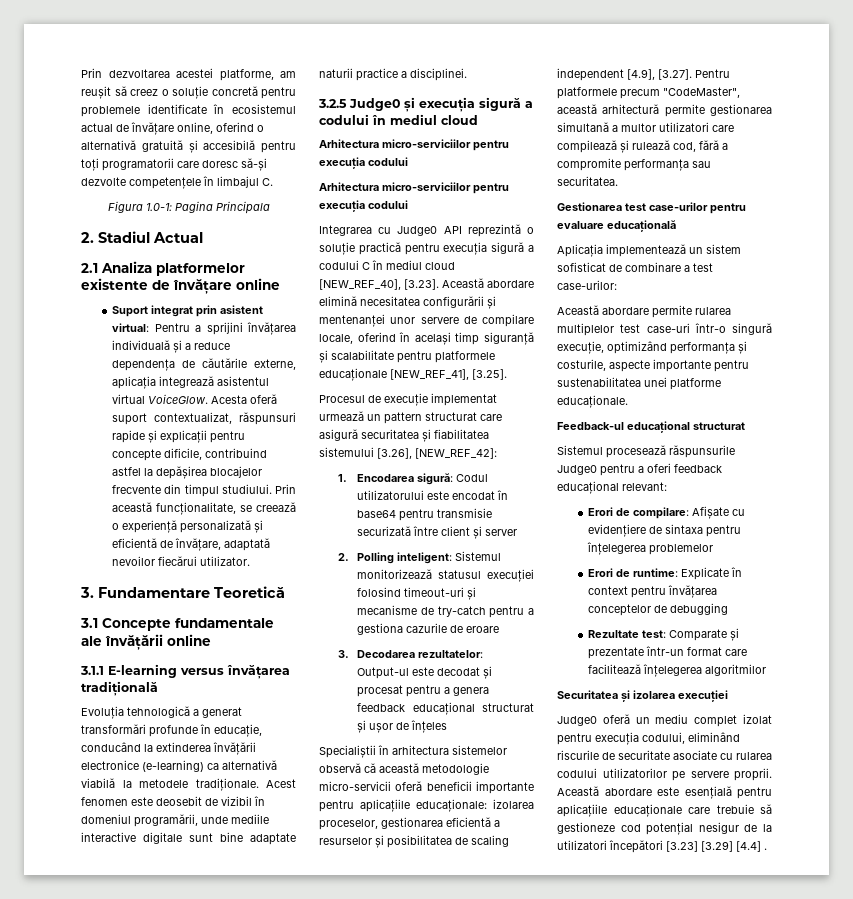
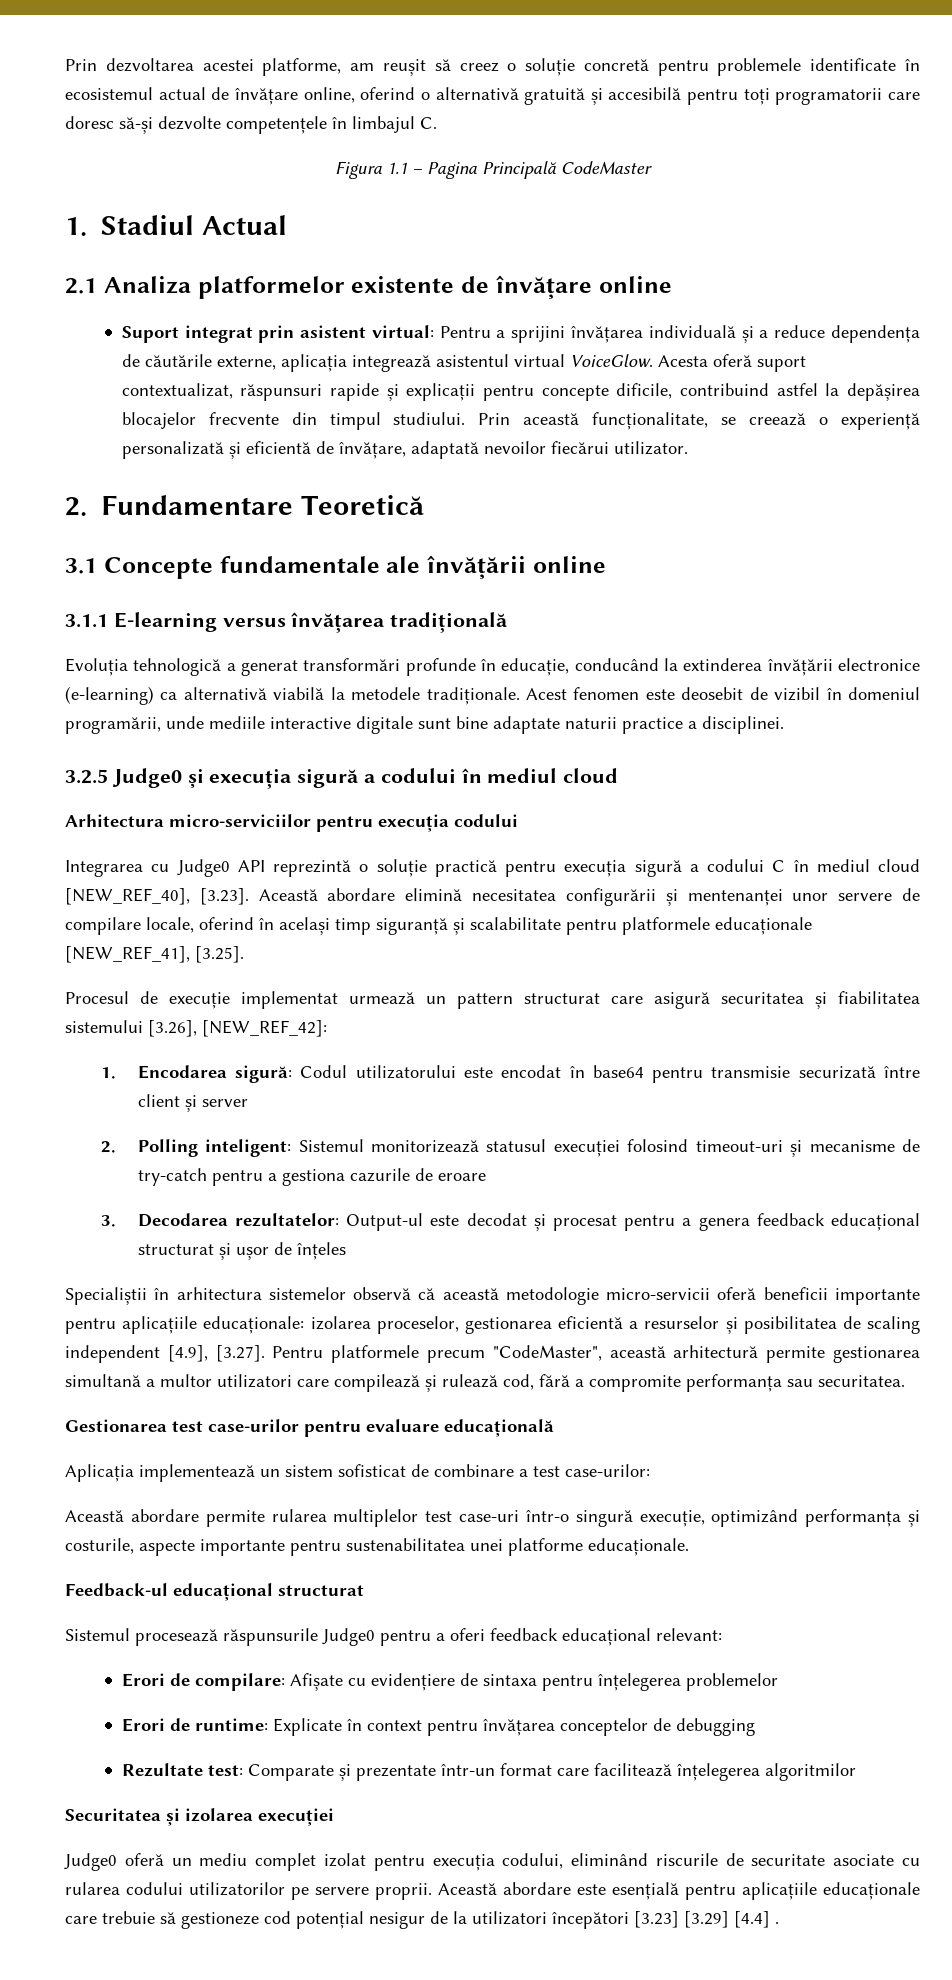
- Figura 1.0-1: Pagina Principala
- 2. Stadiul Actual
+ Figura 1.1 – Pagina Principală CodeMaster
+ 1. Stadiul Actual
- 3. Fundamentare Teoretică
+ 2. Fundamentare Teoretică
  3.2.5 Judge0 și execuția sigură a codului în mediul cloud
- Arhitectura micro-serviciilor pentru execuția codului

